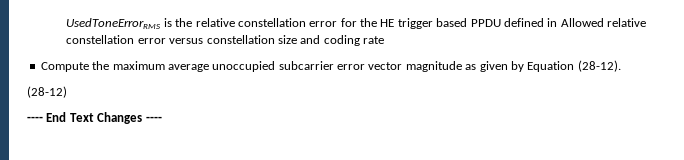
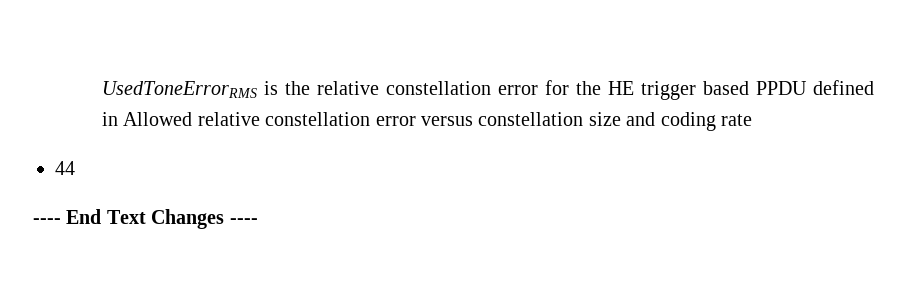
- Compute the maximum average unoccupied subcarrier error vector magnitude as given by Equation (28-12).
- (28-12)
+ 44

